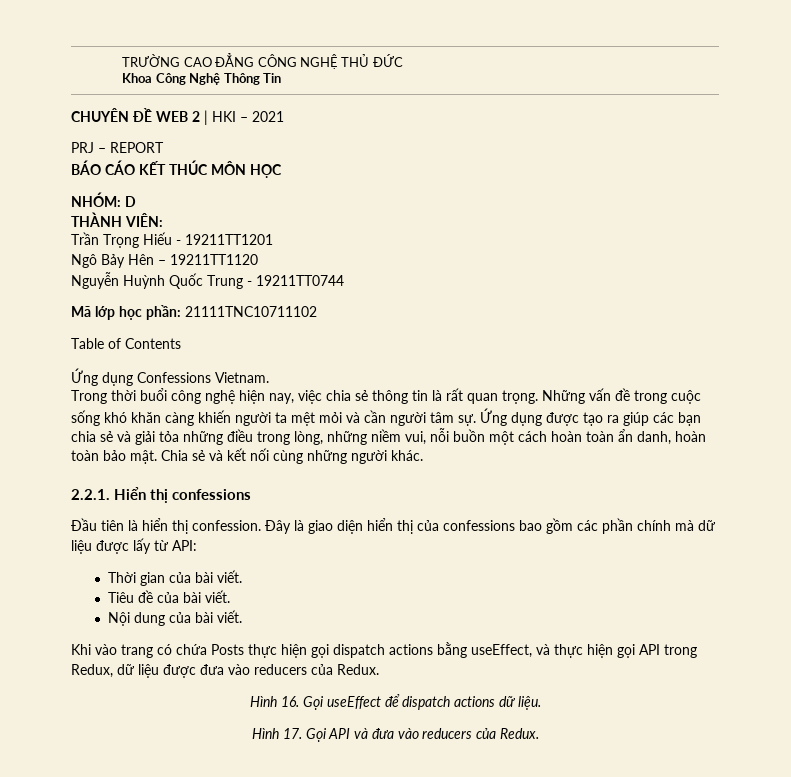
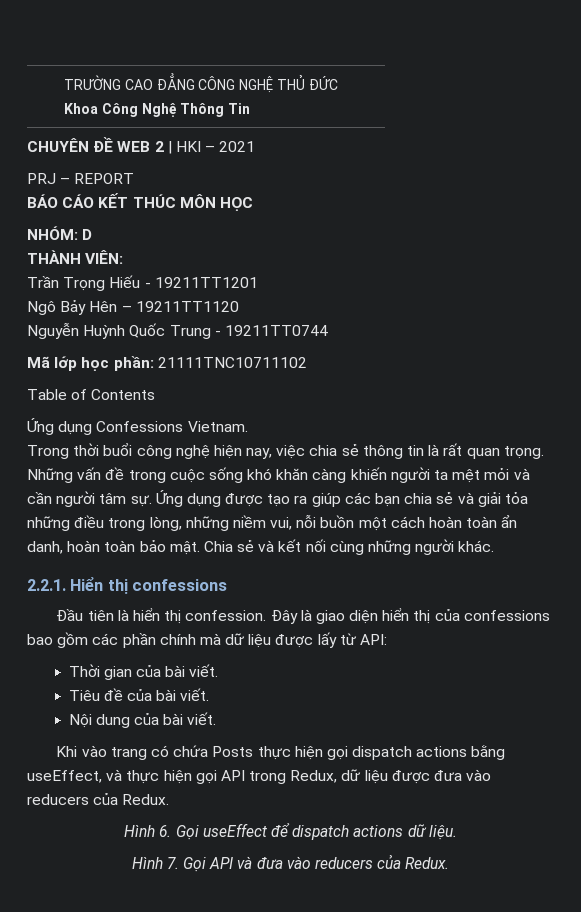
- Hình 16. Gọi useEffect để dispatch actions dữ liệu.
+ Hình 6. Gọi useEffect để dispatch actions dữ liệu.
- Hình 17. Gọi API và đưa vào reducers của Redux.
+ Hình 7. Gọi API và đưa vào reducers của Redux.

